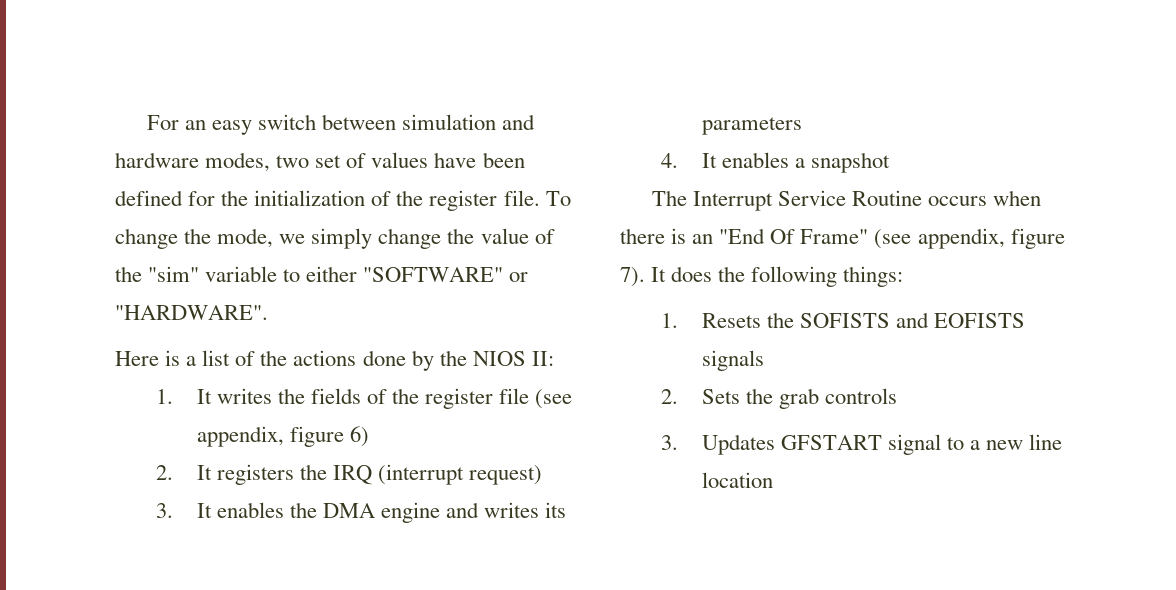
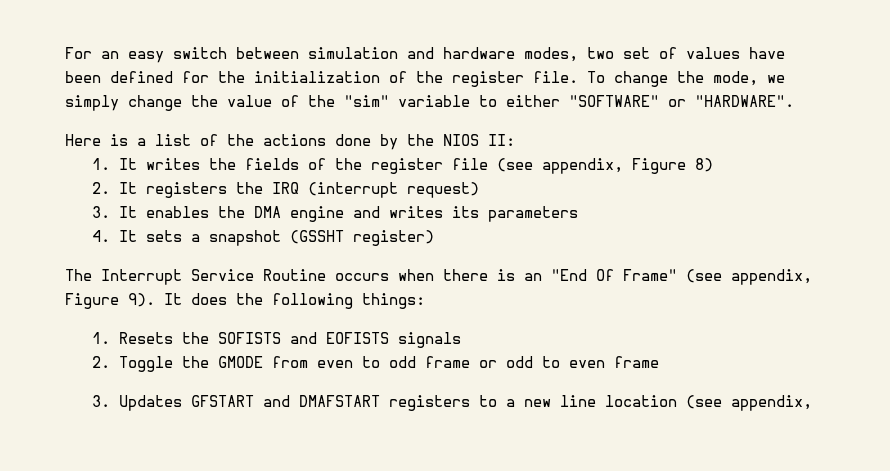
- 1. It writes the fields of the register file (see appendix, figure 6)
+ 1. It writes the fields of the register file (see appendix, Figure 8)
- 4. It enables a snapshot
+ 4. It sets a snapshot (GSSHT register)
- The Interrupt Service Routine occurs when there is an "End Of Frame" (see appendix, figure 7).
+ The Interrupt Service Routine occurs when there is an "End Of Frame" (see appendix, Figure 9).
- 2. Sets the grab controls
+ 2. Toggle the GMODE from even to odd frame or odd to even frame
- 3. Updates GFSTART signal to a new line location
+ 3. Updates GFSTART and DMAFSTART registers to a new line location (see appendix,

